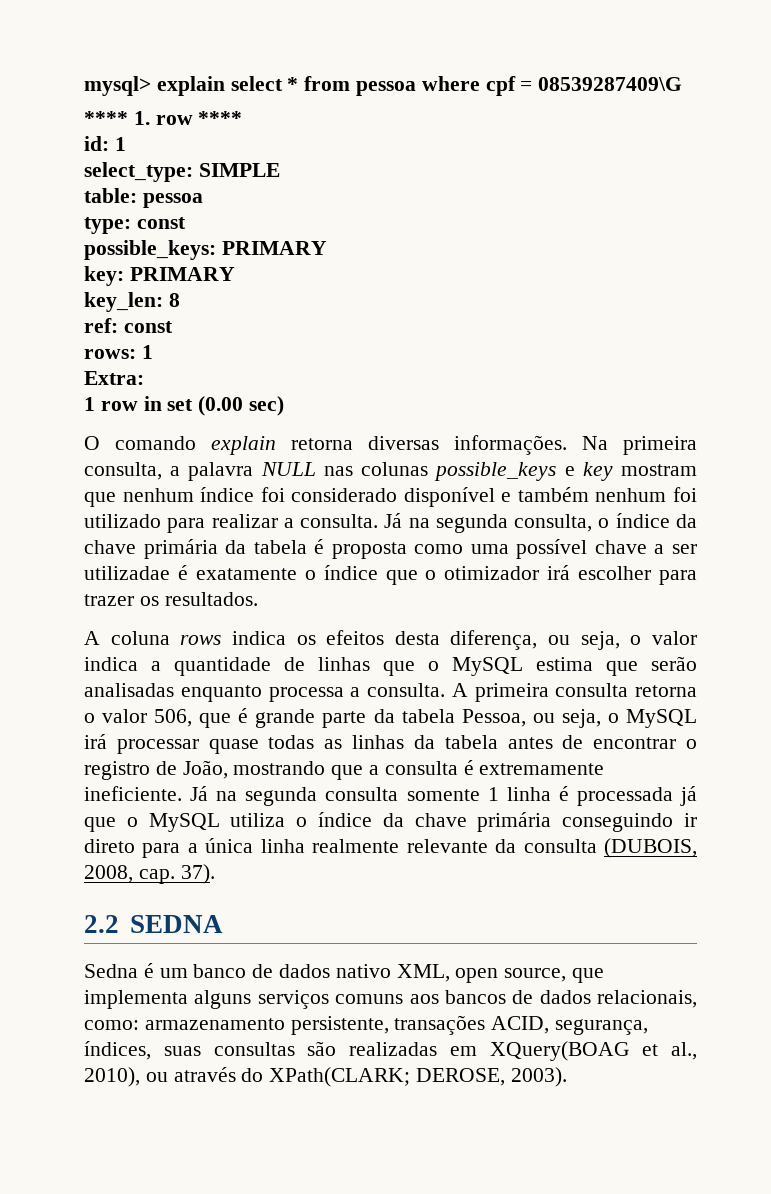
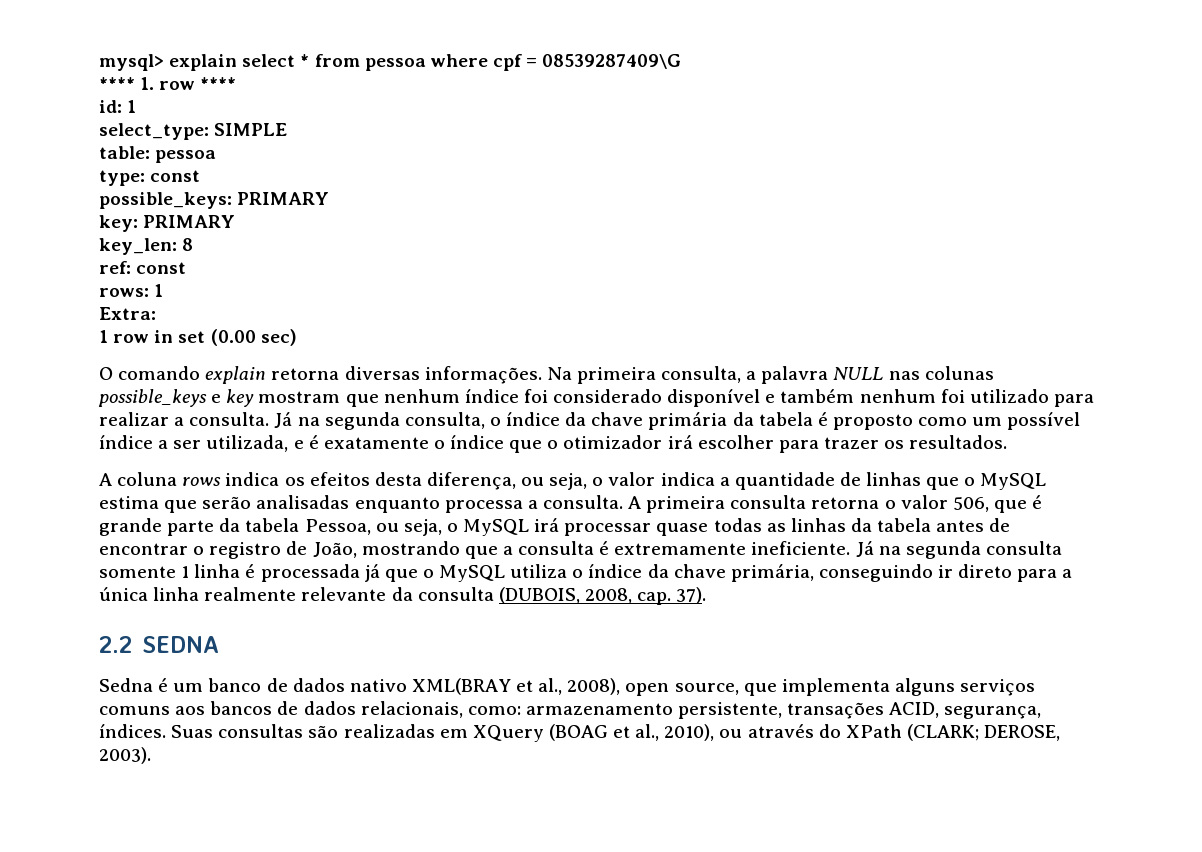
- Já na segunda consulta, o índice da chave primária da tabela é proposta como uma possível chave a ser utilizadae é exatamente o índice que o otimizador irá escolher para trazer os resultados.
+ Já na segunda consulta, o índice da chave primária da tabela é proposto como um possível índice a ser utilizada, e é exatamente o índice que o otimizador irá escolher para trazer os resultados.
- Já na segunda consulta somente 1 linha é processada já que o MySQL utiliza o índice da chave primária conseguindo ir direto para a única linha realmente relevante da consulta (DUBOIS, 2008, cap.
+ Já na segunda consulta somente 1 linha é processada já que o MySQL utiliza o índice da chave primária, conseguindo ir direto para a única linha realmente relevante da consulta (DUBOIS, 2008, cap.
- Sedna é um banco de dados nativo XML, open source, que implementa alguns serviços comuns aos bancos de dados relacionais, como: armazenamento persistente, transações ACID, segurança, índices, suas consultas são realizadas em XQuery(BOAG et al., 2010), ou através do XPath(CLARK; DEROSE, 2003).
+ Sedna é um banco de dados nativo XML(BRAY et al., 2008), open source, que implementa alguns serviços comuns aos bancos de dados relacionais, como: armazenamento persistente, transações ACID, segurança, índices. Suas consultas são realizadas em XQuery (BOAG et al., 2010), ou através do XPath (CLARK; DEROSE, 2003).

